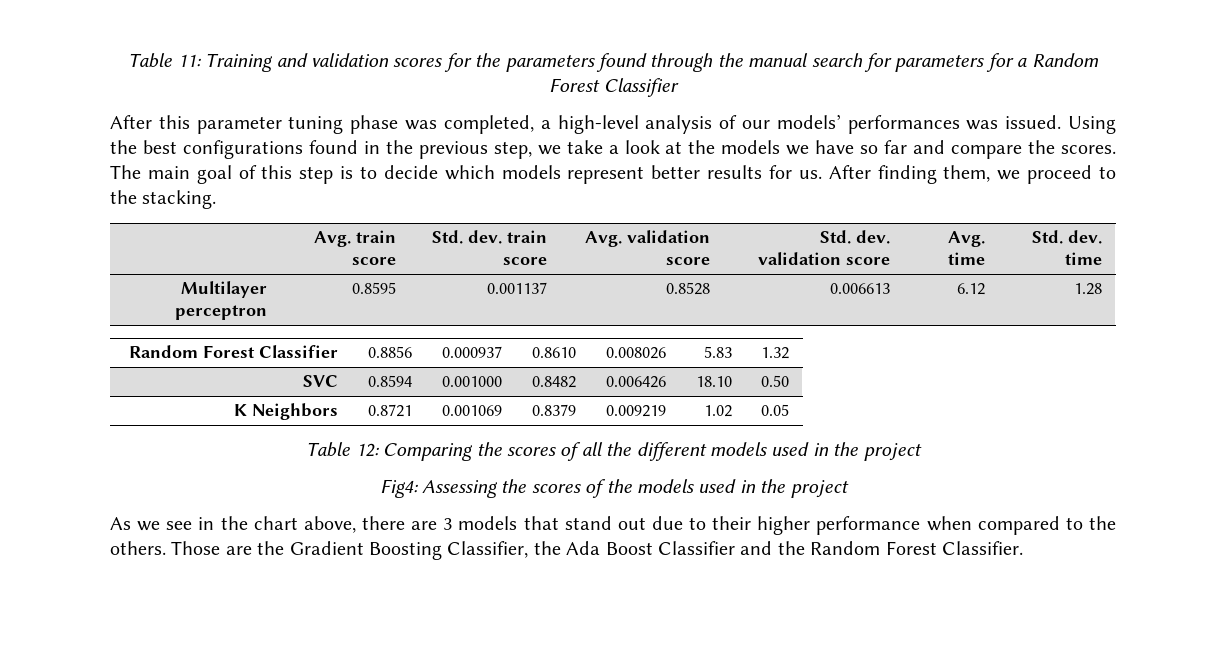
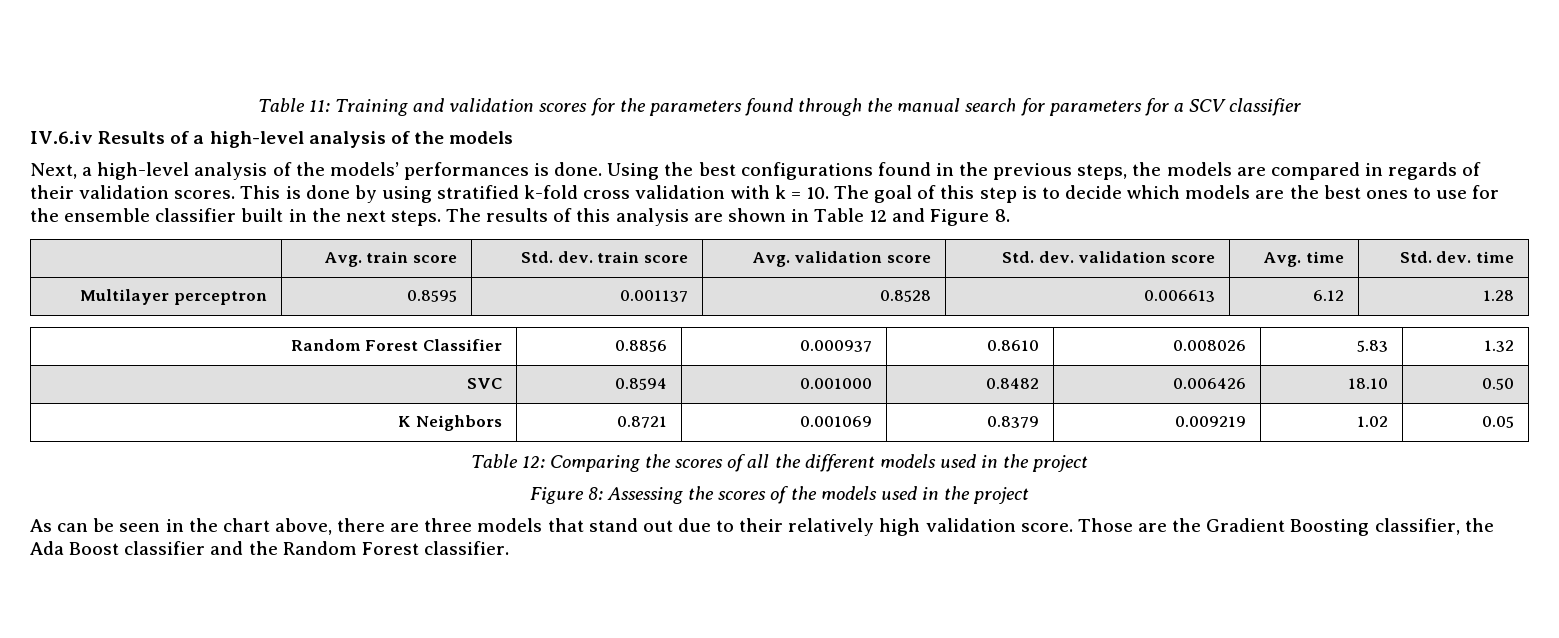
- Table 11: Training and validation scores for the parameters found through the manual search for parameters for a Random Forest Classifier
- After this parameter tuning phase was completed, a high-level analysis of our models’ performances was issued.
+ Table 11: Training and validation scores for the parameters found through the manual search for parameters for a SCV classifier
+ IV.6.iv Results of a high-level analysis of the models
+ Next, a high-level analysis of the models’ performances is done.
- Using the best configurations found in the previous step, we take a look at the models we have so far and compare the scores. The main goal of this step is to decide which models represent better results for us. After finding them, we proceed to the stacking.
+ Using the best configurations found in the previous steps, the models are compared in regards of their validation scores. This is done by using stratified k-fold cross validation with k = 10. The goal of this step is to decide which models are the best ones to use for the ensemble classifier built in the next steps. The results of this analysis are shown in Table 12 and Figure 8.
- Fig4: Assessing the scores of the models used in the project
+ Figure 8: Assessing the scores of the models used in the project
- As we see in the chart above, there are 3 models that stand out due to their higher performance when compared to the others.
+ As can be seen in the chart above, there are three models that stand out due to their relatively high validation score.
- Those are the Gradient Boosting Classifier, the Ada Boost Classifier and the Random Forest Classifier.
+ Those are the Gradient Boosting classifier, the Ada Boost classifier and the Random Forest classifier.

